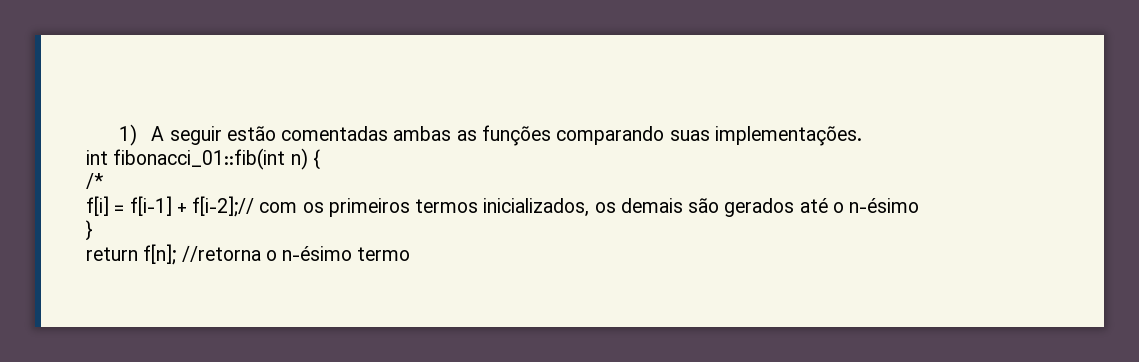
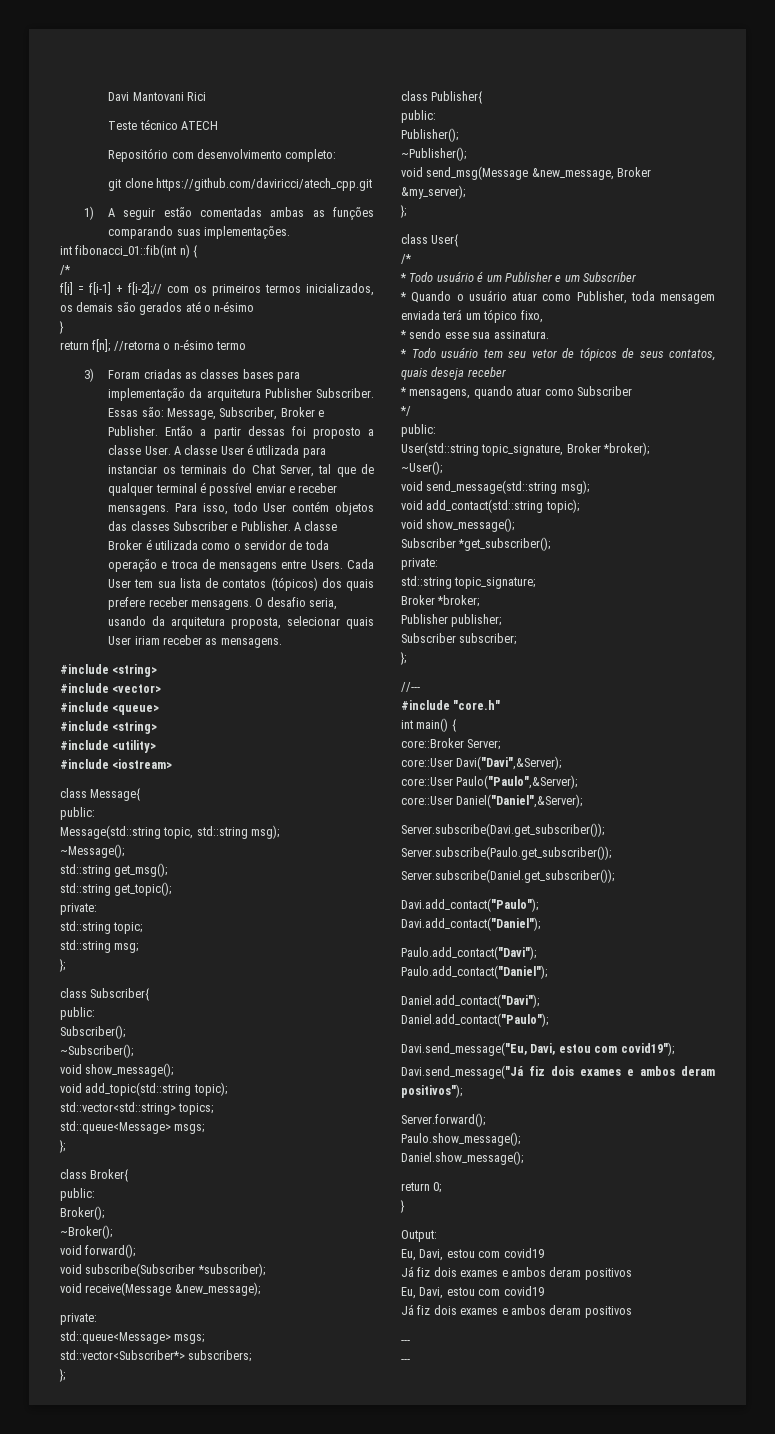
+ Davi Mantovani Rici
+ Teste técnico ATECH
+ Repositório com desenvolvimento completo:
+ git clone https://github.com/daviricci/atech_cpp.git
+ 3) Foram criadas as classes bases para implementação da arquitetura Publisher Subscriber. Essas são: Message, Subscriber, Broker e Publisher. Então a partir dessas foi proposto a classe User. A classe User é utilizada para instanciar os terminais do Chat Server, tal que de qualquer terminal é possível enviar e receber mensagens. Para isso, todo User contém objetos das classes Subscriber e Publisher. A classe Broker é utilizada como o servidor de toda operação e troca de mensagens entre Users. Cada User tem sua lista de contatos (tópicos) dos quais prefere receber mensagens. O desafio seria, usando da arquitetura proposta, selecionar quais User iriam receber as mensagens.
+ #include <string>
+ #include <vector>
+ #include <queue>
+ #include <string>
+ #include <utility>
+ #include <iostream>
+ class Message{
+ public:
+ Message(std::string topic, std::string msg);
+ ~Message();
+ std::string get_msg();
+ std::string get_topic();
+ private:
+ std::string topic;
+ std::string msg;
+ };
+ class Subscriber{
+ public:
+ Subscriber();
+ ~Subscriber();
+ void show_message();
+ void add_topic(std::string topic);
+ std::vector<std::string> topics;
+ std::queue<Message> msgs;
+ };
+ class Broker{
+ public:
+ Broker();
+ ~Broker();
+ void forward();
+ void subscribe(Subscriber *subscriber);
+ void receive(Message &new_message);
+ private:
+ std::queue<Message> msgs;
+ std::vector<Subscriber*> subscribers;
+ };
+ class Publisher{
+ public:
+ Publisher();
+ ~Publisher();
+ void send_msg(Message &new_message, Broker &my_server);
+ };
+ class User{
+ /*
+ * Todo usuário é um Publisher e um Subscriber
+ * Quando o usuário atuar como Publisher, toda mensagem enviada terá um tópico fixo,
+ * sendo esse sua assinatura.
+ * Todo usuário tem seu vetor de tópicos de seus contatos, quais deseja receber
+ * mensagens, quando atuar como Subscriber
+ */
+ public:
+ User(std::string topic_signature, Broker *broker);
+ ~User();
+ void send_message(std::string msg);
+ void add_contact(std::string topic);
+ void show_message();
+ Subscriber *get_subscriber();
+ private:
+ std::string topic_signature;
+ Broker *broker;
+ Publisher publisher;
+ Subscriber subscriber;
+ };
+ //---
+ #include "core.h"
+ int main() {
+ core::Broker Server;
+ core::User Davi("Davi",&Server);
+ core::User Paulo("Paulo",&Server);
+ core::User Daniel("Daniel",&Server);
+ Server.subscribe(Davi.get_subscriber());
+ Server.subscribe(Paulo.get_subscriber());
+ Server.subscribe(Daniel.get_subscriber());
+ Davi.add_contact("Paulo");
+ Davi.add_contact("Daniel");
+ Paulo.add_contact("Davi");
+ Paulo.add_contact("Daniel");
+ Daniel.add_contact("Davi");
+ Daniel.add_contact("Paulo");
+ Davi.send_message("Eu, Davi, estou com covid19");
+ Davi.send_message("Já fiz dois exames e ambos deram positivos");
+ Server.forward();
+ Paulo.show_message();
+ Daniel.show_message();
+ return 0;
+ }
+ Output:
+ Eu, Davi, estou com covid19
+ Já fiz dois exames e ambos deram positivos
+ Eu, Davi, estou com covid19
+ Já fiz dois exames e ambos deram positivos
+ ---
+ ---

